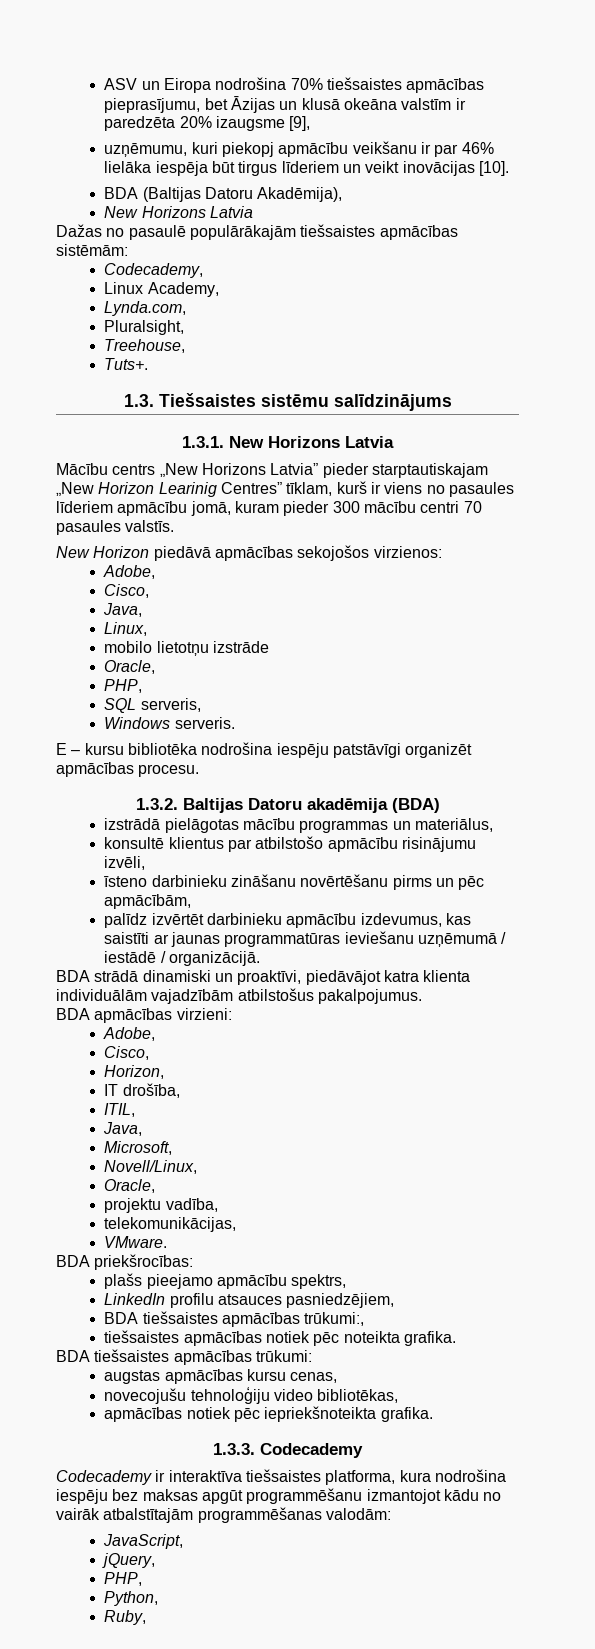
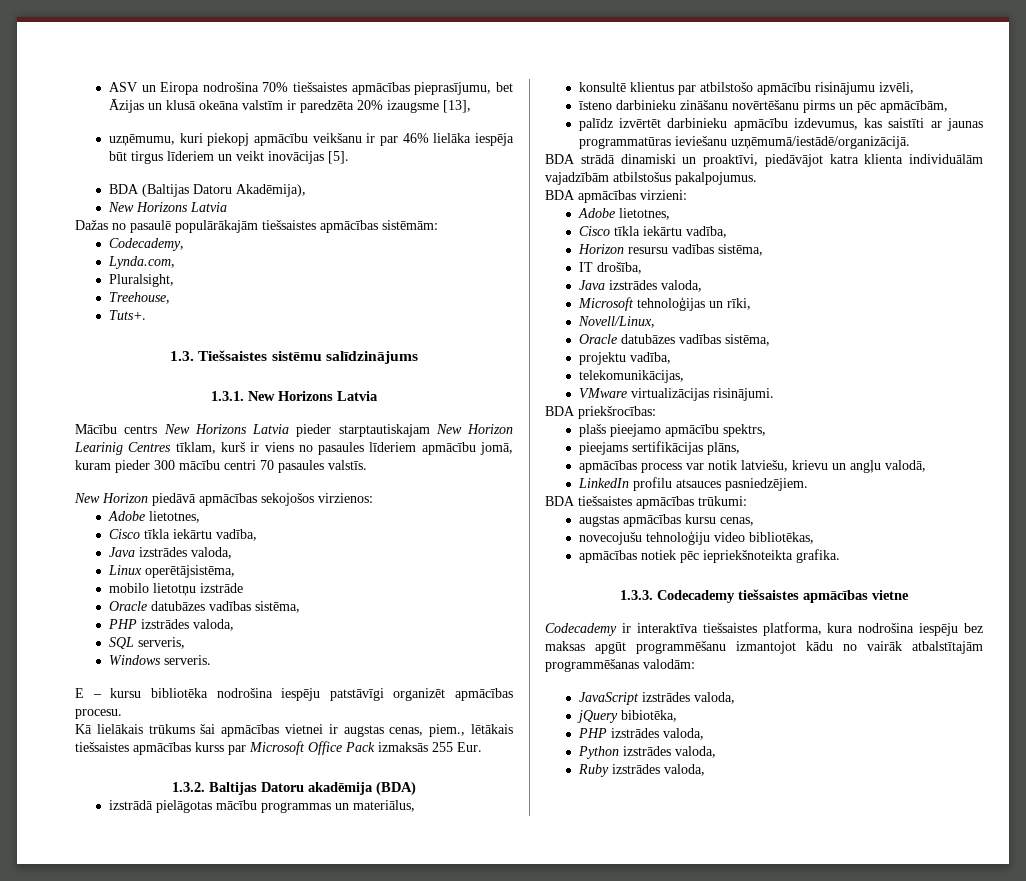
- ASV un Eiropa nodrošina 70% tiešsaistes apmācības pieprasījumu, bet Āzijas un klusā okeāna valstīm ir paredzēta 20% izaugsme [9],
+ ASV un Eiropa nodrošina 70% tiešsaistes apmācības pieprasījumu, bet Āzijas un klusā okeāna valstīm ir paredzēta 20% izaugsme [13],
- uzņēmumu, kuri piekopj apmācību veikšanu ir par 46% lielāka iespēja būt tirgus līderiem un veikt inovācijas [10].
+ uzņēmumu, kuri piekopj apmācību veikšanu ir par 46% lielāka iespēja būt tirgus līderiem un veikt inovācijas [5].
- Linux Academy,
- Mācību centrs „New Horizons Latvia” pieder starptautiskajam „New Horizon Learinig Centres” tīklam, kurš ir viens no pasaules līderiem apmācību jomā, kuram pieder 300 mācību centri 70 pasaules valstīs.
+ Mācību centrs New Horizons Latvia pieder starptautiskajam New Horizon Learinig Centres tīklam, kurš ir viens no pasaules līderiem apmācību jomā, kuram pieder 300 mācību centri 70 pasaules valstīs.
  New Horizon piedāvā apmācības sekojošos virzienos:
- Adobe,
- Cisco,
- Java,
- Linux,
+ Adobe lietotnes,
+ Cisco tīkla iekārtu vadība,
+ Java izstrādes valoda,
+ Linux operētājsistēma,
  mobilo lietotņu izstrāde
- Oracle,
- PHP,
+ Oracle datubāzes vadības sistēma,
+ PHP izstrādes valoda,
+ Kā lielākais trūkums šai apmācības vietnei ir augstas cenas, piem., lētākais tiešsaistes apmācības kurss par Microsoft Office Pack izmaksās 255 Eur.
- palīdz izvērtēt darbinieku apmācību izdevumus, kas saistīti ar jaunas programmatūras ieviešanu uzņēmumā / iestādē / organizācijā.
+ palīdz izvērtēt darbinieku apmācību izdevumus, kas saistīti ar jaunas programmatūras ieviešanu uzņēmumā/iestādē/organizācijā.
  BDA apmācības virzieni:
- Adobe,
- Cisco,
- Horizon,
+ Adobe lietotnes,
+ Cisco tīkla iekārtu vadība,
+ Horizon resursu vadības sistēma,
  IT drošība,
- ITIL,
- Java,
- Microsoft,
+ Java izstrādes valoda,
+ Microsoft tehnoloģijas un rīki,
  Novell/Linux,
- Oracle,
+ Oracle datubāzes vadības sistēma,
- VMware.
+ VMware virtualizācijas risinājumi.
- LinkedIn profilu atsauces pasniedzējiem,
- BDA tiešsaistes apmācības trūkumi:,
- tiešsaistes apmācības notiek pēc noteikta grafika.
+ pieejams sertifikācijas plāns,
+ apmācības process var notik latviešu, krievu un angļu valodā,
+ LinkedIn profilu atsauces pasniedzējiem.
- 1.3.3. Codecademy
+ 1.3.3. Codecademy tiešsaistes apmācības vietne
- JavaScript,
- jQuery,
- PHP,
- Python,
- Ruby,
+ JavaScript izstrādes valoda,
+ jQuery bibiotēka,
+ PHP izstrādes valoda,
+ Python izstrādes valoda,
+ Ruby izstrādes valoda,

